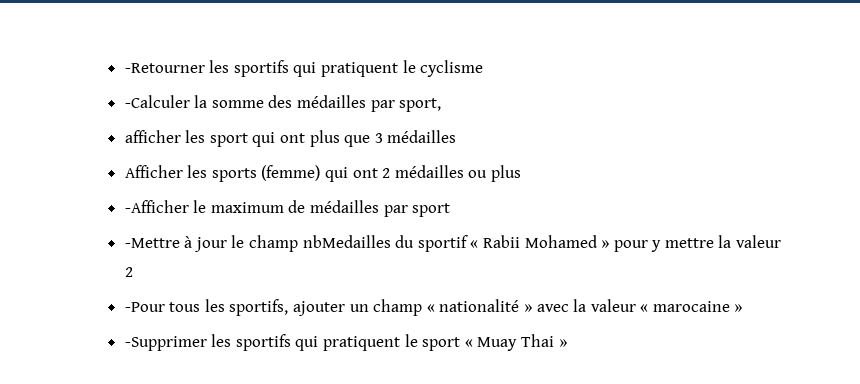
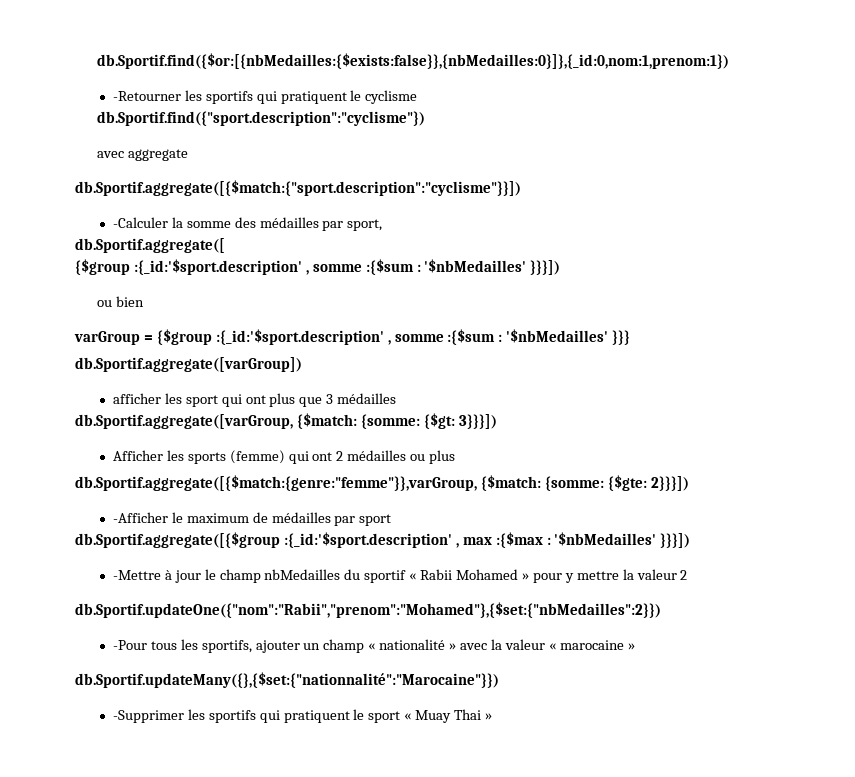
+ db.Sportif.find({$or:[{nbMedailles:{$exists:false}},{nbMedailles:0}]},{_id:0,nom:1,prenom:1})
+ db.Sportif.find({"sport.description":"cyclisme"})
+ avec aggregate
+ db.Sportif.aggregate([{$match:{"sport.description":"cyclisme"}}])
+ db.Sportif.aggregate([
+ {$group :{_id:'$sport.description' , somme :{$sum : '$nbMedailles' }}}])
+ ou bien
+ varGroup = {$group :{_id:'$sport.description' , somme :{$sum : '$nbMedailles' }}}
+ db.Sportif.aggregate([varGroup])
+ db.Sportif.aggregate([varGroup, {$match: {somme: {$gt: 3}}}])
+ db.Sportif.aggregate([{$match:{genre:"femme"}},varGroup, {$match: {somme: {$gte: 2}}}])
+ db.Sportif.aggregate([{$group :{_id:'$sport.description' , max :{$max : '$nbMedailles' }}}])
+ db.Sportif.updateOne({"nom":"Rabii","prenom":"Mohamed"},{$set:{"nbMedailles":2}})
+ db.Sportif.updateMany({},{$set:{"nationnalité":"Marocaine"}})

